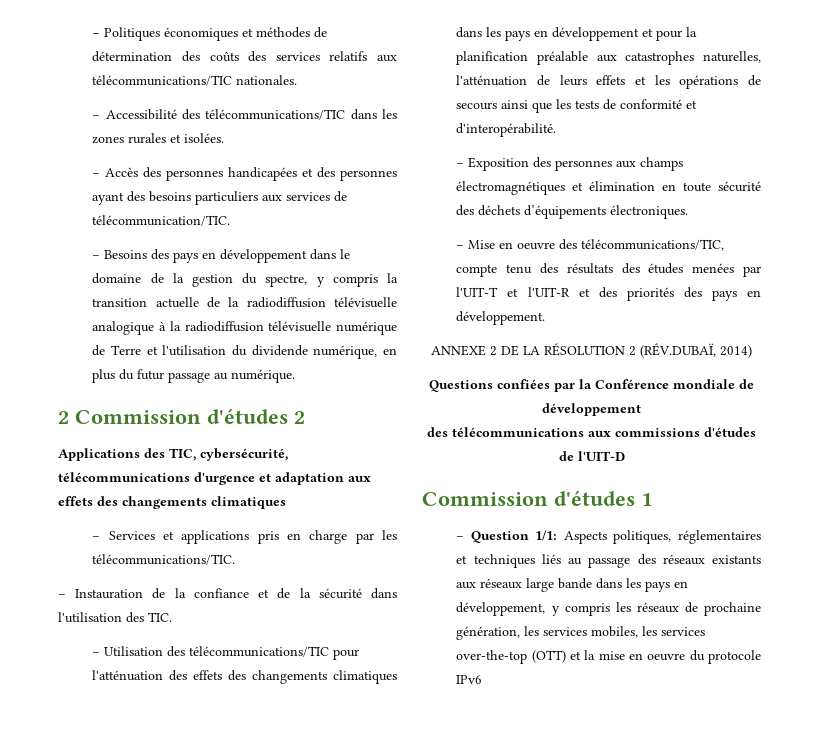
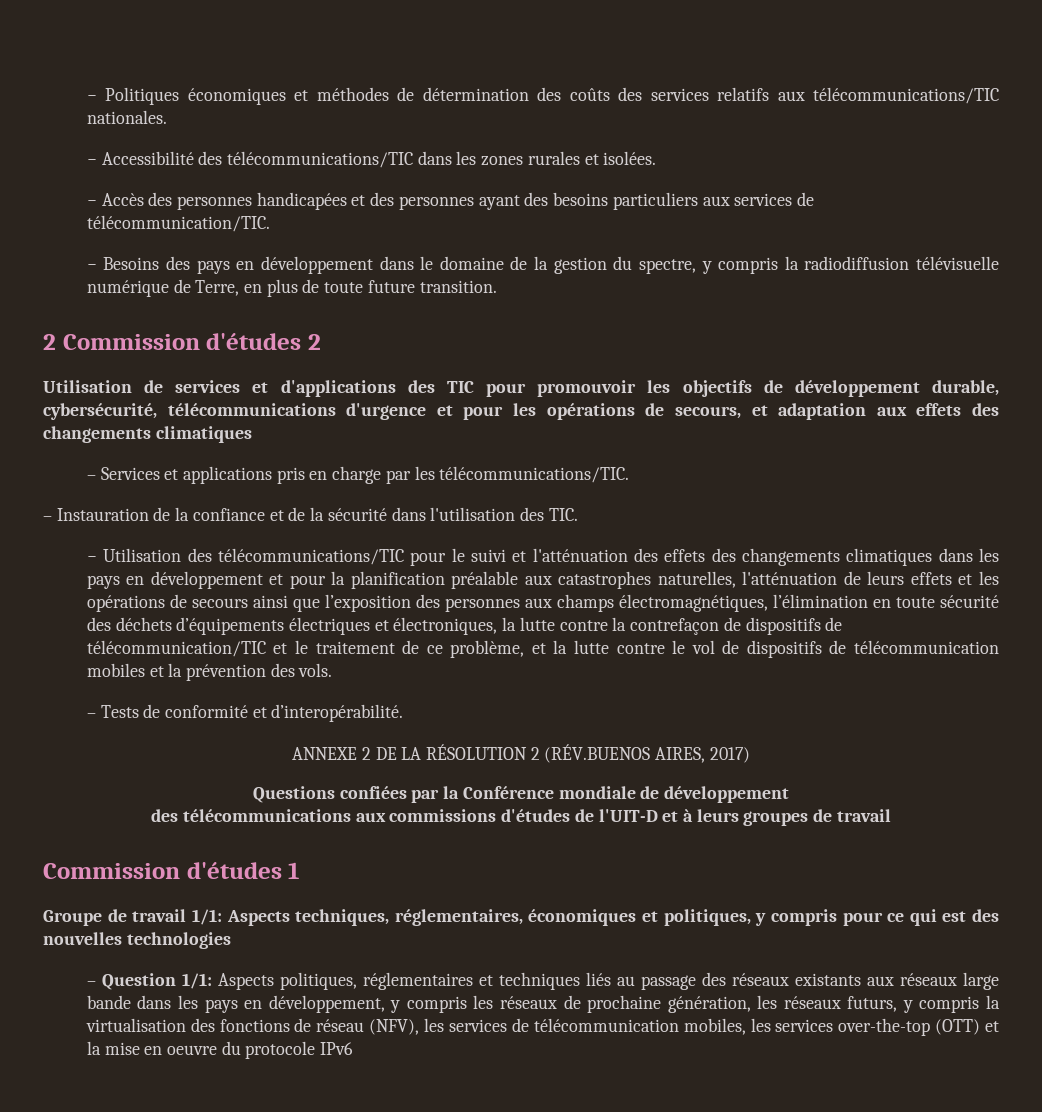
- − Besoins des pays en développement dans le domaine de la gestion du spectre, y compris la transition actuelle de la radiodiffusion télévisuelle analogique à la radiodiffusion télévisuelle numérique de Terre et l'utilisation du dividende numérique, en plus du futur passage au numérique.
+ − Besoins des pays en développement dans le domaine de la gestion du spectre, y compris la radiodiffusion télévisuelle numérique de Terre, en plus de toute future transition.
  2 Commission d'études 2
- Applications des TIC, cybersécurité, télécommunications d'urgence et adaptation aux effets des changements climatiques
+ Utilisation de services et d'applications des TIC pour promouvoir les objectifs de développement durable, cybersécurité, télécommunications d'urgence et pour les opérations de secours, et adaptation aux effets des changements climatiques
- − Utilisation des télécommunications/TIC pour l'atténuation des effets des changements climatiques dans les pays en développement et pour la planification préalable aux catastrophes naturelles, l'atténuation de leurs effets et les opérations de secours ainsi que les tests de conformité et d'interopérabilité.
- – Exposition des personnes aux champs électromagnétiques et élimination en toute sécurité des déchets d’équipements électroniques.
- – Mise en oeuvre des télécommunications/TIC, compte tenu des résultats des études menées par l'UIT-T et l'UIT-R et des priorités des pays en développement.
+ − Utilisation des télécommunications/TIC pour le suivi et l'atténuation des effets des changements climatiques dans les pays en développement et pour la planification préalable aux catastrophes naturelles, l'atténuation de leurs effets et les opérations de secours ainsi que l’exposition des personnes aux champs électromagnétiques, l’élimination en toute sécurité des déchets d’équipements électriques et électroniques, la lutte contre la contrefaçon de dispositifs de télécommunication/TIC et le traitement de ce problème, et la lutte contre le vol de dispositifs de télécommunication mobiles et la prévention des vols.
+ – Tests de conformité et d’interopérabilité.
- ANNEXE 2 DE LA RÉSOLUTION 2 (RÉV.DUBAÏ, 2014)
+ ANNEXE 2 DE LA RÉSOLUTION 2 (RÉV.BUENOS AIRES, 2017)
- des télécommunications aux commissions d'études de l'UIT-D
+ des télécommunications aux commissions d'études de l'UIT-D et à leurs groupes de travail
  Commission d'études 1
+ Groupe de travail 1/1: Aspects techniques, réglementaires, économiques et politiques, y compris pour ce qui est des nouvelles technologies
- – Question 1/1: Aspects politiques, réglementaires et techniques liés au passage des réseaux existants aux réseaux large bande dans les pays en développement, y compris les réseaux de prochaine génération, les services mobiles, les services over-the-top (OTT) et la mise en oeuvre du protocole IPv6
+ – Question 1/1: Aspects politiques, réglementaires et techniques liés au passage des réseaux existants aux réseaux large bande dans les pays en développement, y compris les réseaux de prochaine génération, les réseaux futurs, y compris la virtualisation des fonctions de réseau (NFV), les services de télécommunication mobiles, les services over-the-top (OTT) et la mise en oeuvre du protocole IPv6

